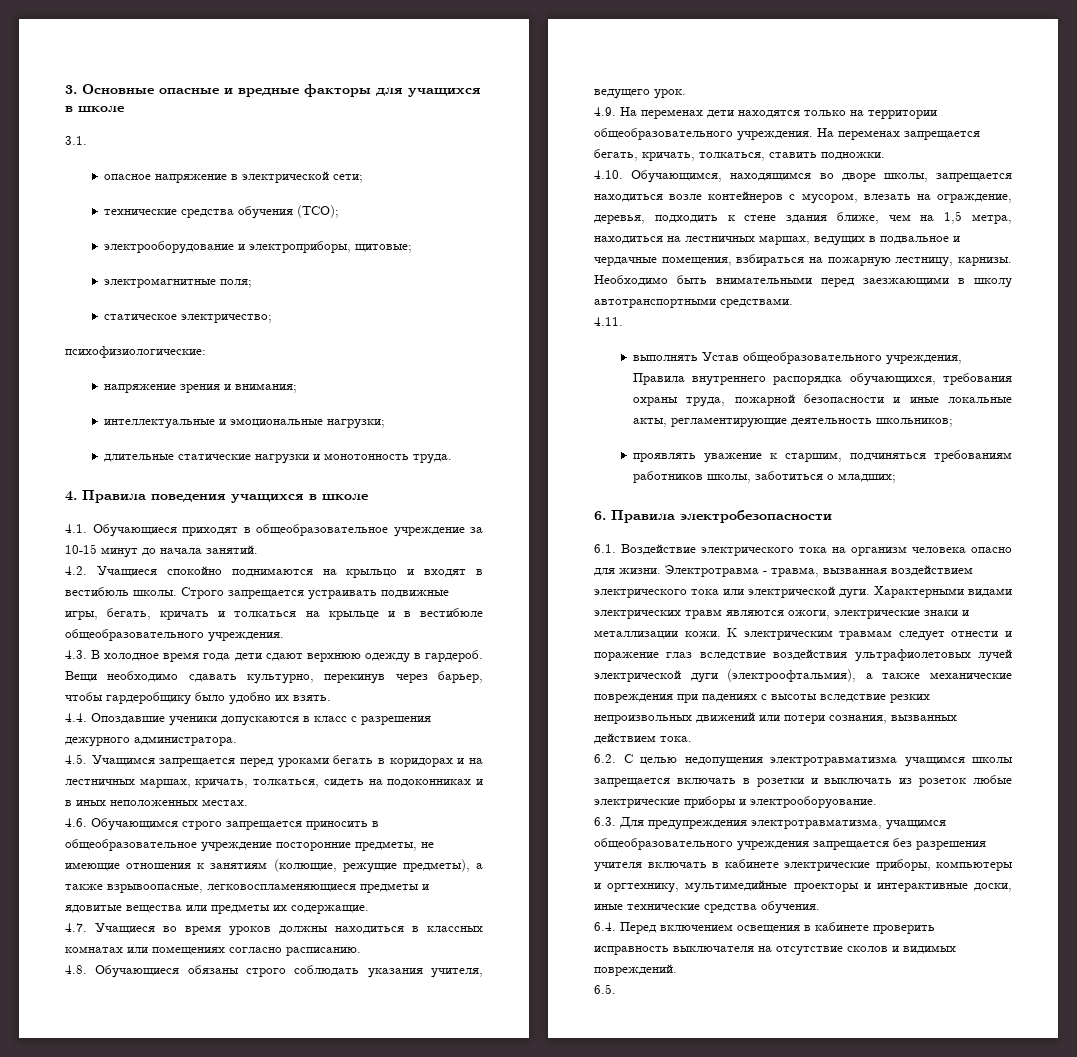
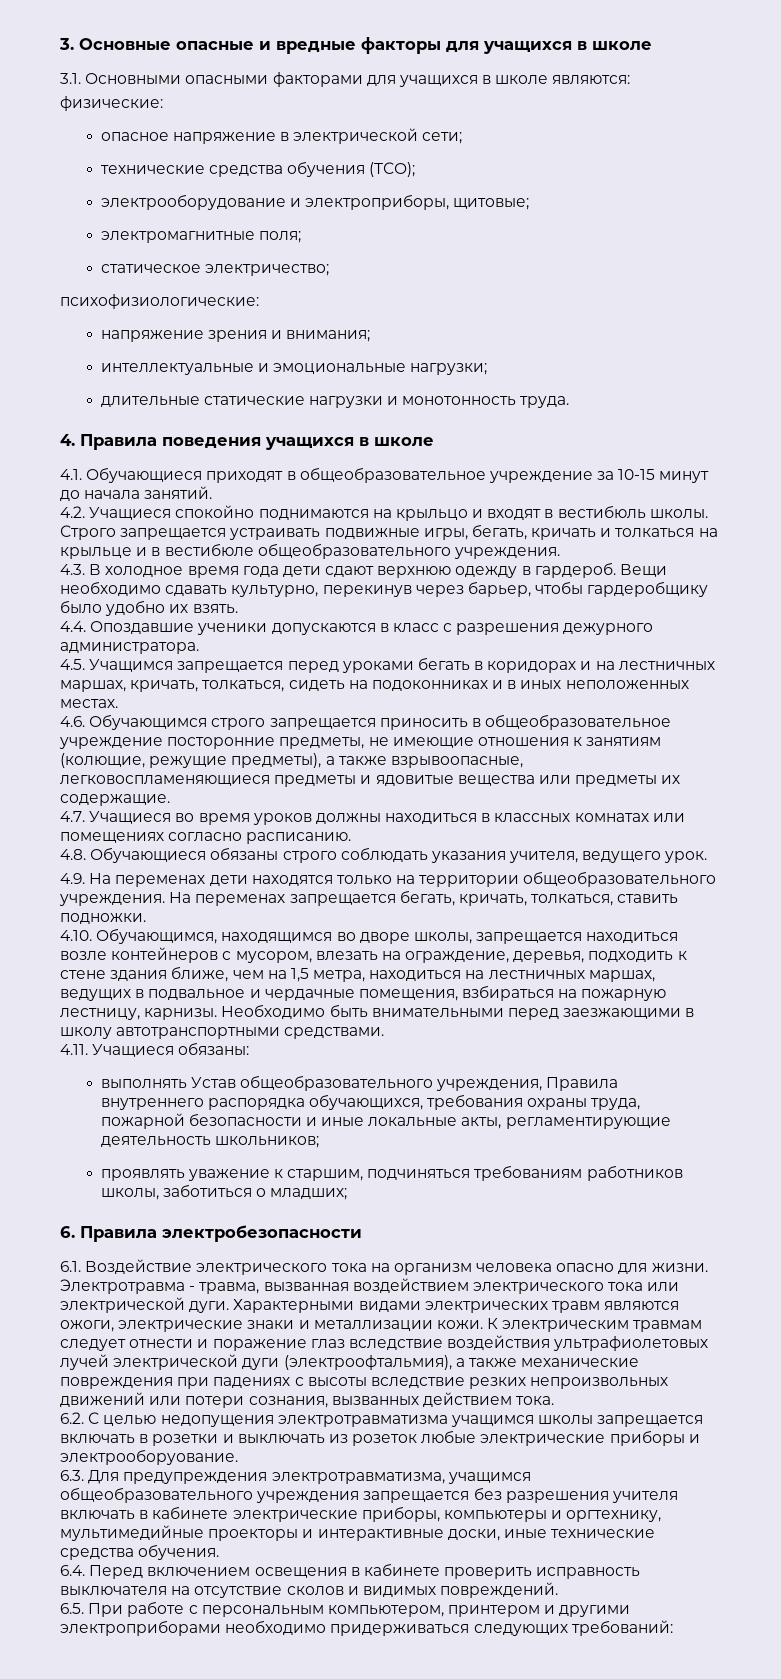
- 3.1.
+ 3.1. Основными опасными факторами для учащихся в школе являются:
+ физические:
- 4.11.
+ 4.11. Учащиеся обязаны:
- 6.5.
+ 6.5. При работе с персональным компьютером, принтером и другими электроприборами необходимо придерживаться следующих требований:

